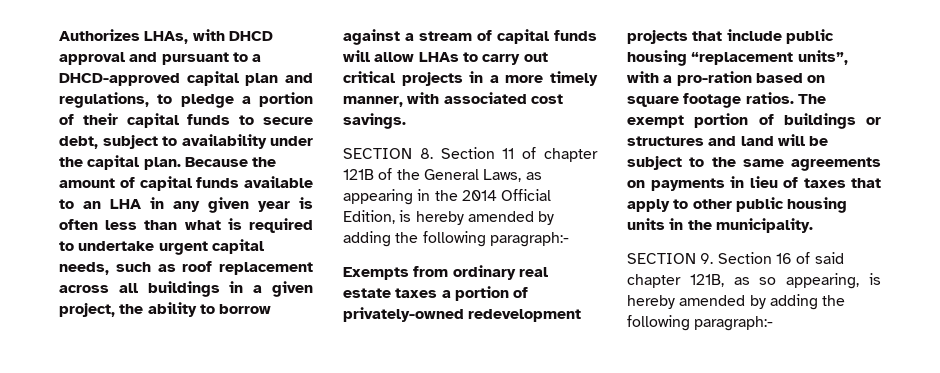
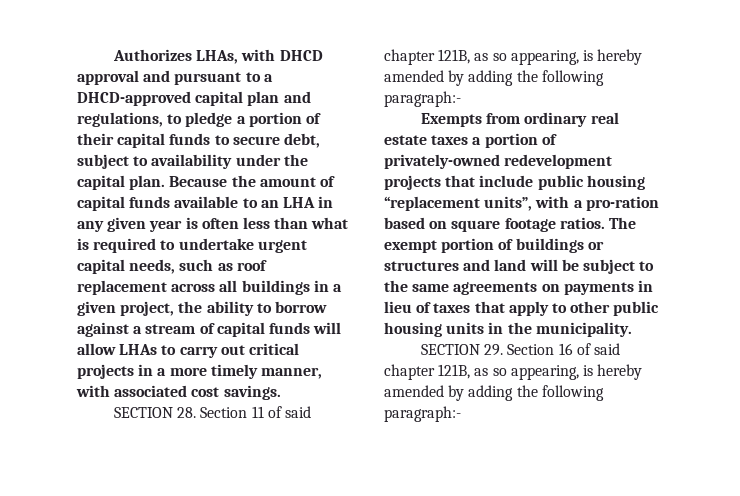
- SECTION 8. Section 11 of chapter 121B of the General Laws, as appearing in the 2014 Official Edition, is hereby amended by adding the following paragraph:-
+ SECTION 28. Section 11 of said chapter 121B, as so appearing, is hereby amended by adding the following paragraph:-
- SECTION 9. Section 16 of said chapter 121B, as so appearing, is hereby amended by adding the following paragraph:-
+ SECTION 29. Section 16 of said chapter 121B, as so appearing, is hereby amended by adding the following paragraph:-

